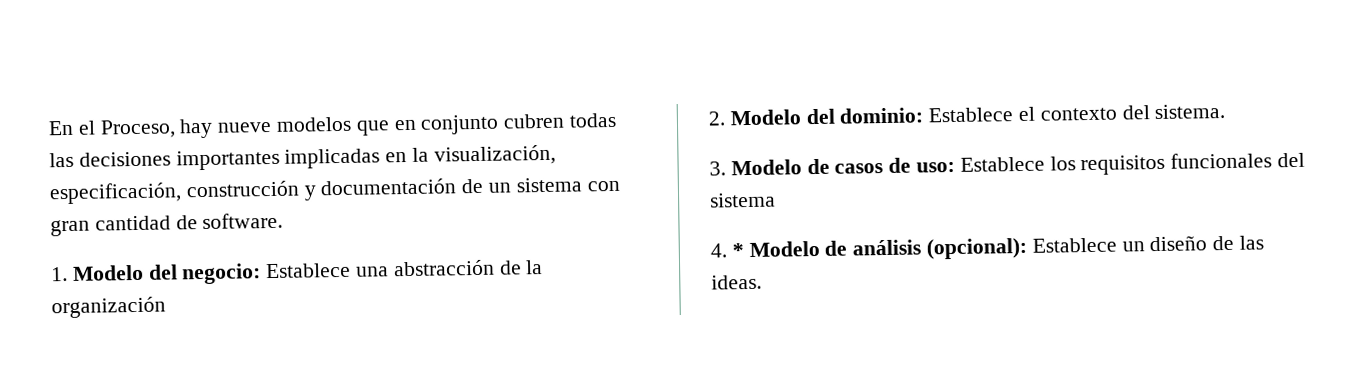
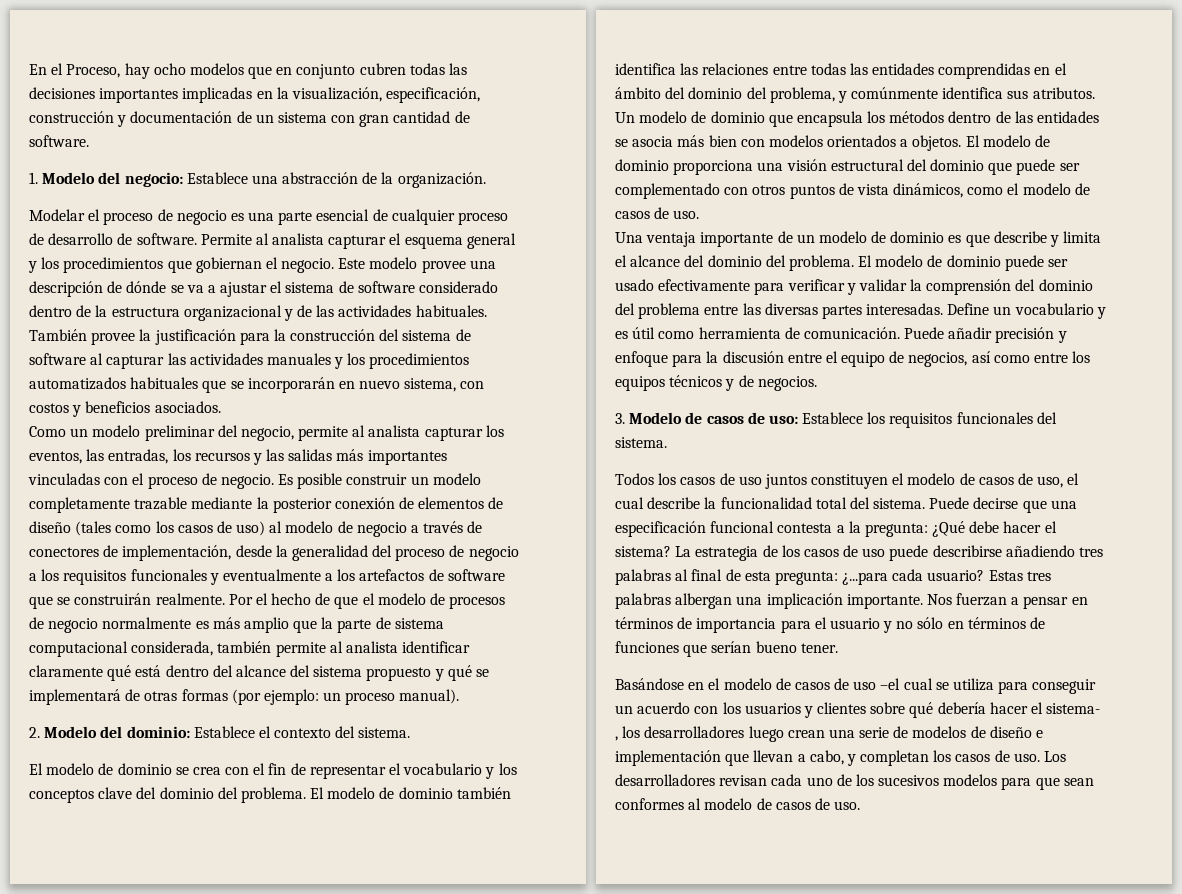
- En el Proceso, hay nueve modelos que en conjunto cubren todas las decisiones importantes implicadas en la visualización, especificación, construcción y documentación de un sistema con gran cantidad de software.
+ En el Proceso, hay ocho modelos que en conjunto cubren todas las decisiones importantes implicadas en la visualización, especificación, construcción y documentación de un sistema con gran cantidad de software.
- 1. Modelo del negocio: Establece una abstracción de la organización
+ 1. Modelo del negocio: Establece una abstracción de la organización.
+ Modelar el proceso de negocio es una parte esencial de cualquier proceso de desarrollo de software. Permite al analista capturar el esquema general y los procedimientos que gobiernan el negocio. Este modelo provee una descripción de dónde se va a ajustar el sistema de software considerado dentro de la estructura organizacional y de las actividades habituales. También provee la justificación para la construcción del sistema de software al capturar las actividades manuales y los procedimientos automatizados habituales que se incorporarán en nuevo sistema, con costos y beneficios asociados.
+ Como un modelo preliminar del negocio, permite al analista capturar los eventos, las entradas, los recursos y las salidas más importantes vinculadas con el proceso de negocio. Es posible construir un modelo completamente trazable mediante la posterior conexión de elementos de diseño (tales como los casos de uso) al modelo de negocio a través de conectores de implementación, desde la generalidad del proceso de negocio a los requisitos funcionales y eventualmente a los artefactos de software que se construirán realmente. Por el hecho de que el modelo de procesos de negocio normalmente es más amplio que la parte de sistema computacional considerada, también permite al analista identificar claramente qué está dentro del alcance del sistema propuesto y qué se implementará de otras formas (por ejemplo: un proceso manual).
+ El modelo de dominio se crea con el fin de representar el vocabulario y los conceptos clave del dominio del problema. El modelo de dominio también identifica las relaciones entre todas las entidades comprendidas en el ámbito del dominio del problema, y comúnmente identifica sus atributos. Un modelo de dominio que encapsula los métodos dentro de las entidades se asocia más bien con modelos orientados a objetos. El modelo de dominio proporciona una visión estructural del dominio que puede ser complementado con otros puntos de vista dinámicos, como el modelo de casos de uso.
+ Una ventaja importante de un modelo de dominio es que describe y limita el alcance del dominio del problema. El modelo de dominio puede ser usado efectivamente para verificar y validar la comprensión del dominio del problema entre las diversas partes interesadas. Define un vocabulario y es útil como herramienta de comunicación. Puede añadir precisión y enfoque para la discusión entre el equipo de negocios, así como entre los equipos técnicos y de negocios.
- 3. Modelo de casos de uso: Establece los requisitos funcionales del sistema
- 4. * Modelo de análisis (opcional): Establece un diseño de las ideas.
+ 3. Modelo de casos de uso: Establece los requisitos funcionales del sistema.
+ Todos los casos de uso juntos constituyen el modelo de casos de uso, el cual describe la funcionalidad total del sistema. Puede decirse que una especificación funcional contesta a la pregunta: ¿Qué debe hacer el sistema? La estrategia de los casos de uso puede describirse añadiendo tres palabras al final de esta pregunta: ¿...para cada usuario? Estas tres palabras albergan una implicación importante. Nos fuerzan a pensar en términos de importancia para el usuario y no sólo en términos de funciones que serían bueno tener.
+ Basándose en el modelo de casos de uso –el cual se utiliza para conseguir un acuerdo con los usuarios y clientes sobre qué debería hacer el sistema- , los desarrolladores luego crean una serie de modelos de diseño e implementación que llevan a cabo, y completan los casos de uso. Los desarrolladores revisan cada uno de los sucesivos modelos para que sean conformes al modelo de casos de uso.

